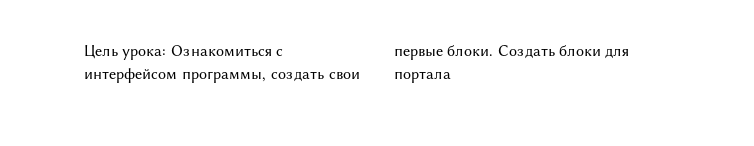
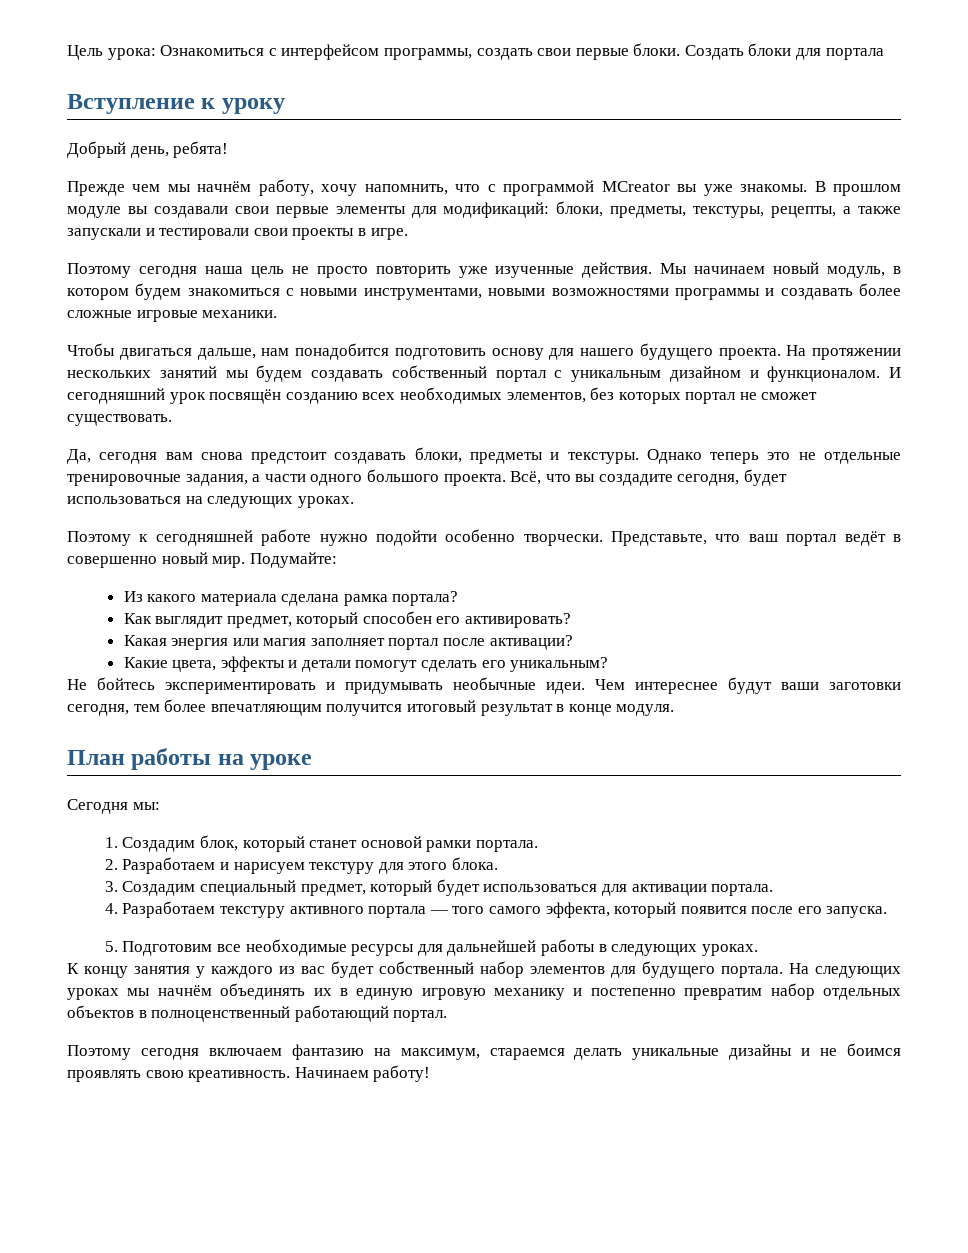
+ Вступление к уроку
+ Добрый день, ребята!
+ Прежде чем мы начнём работу, хочу напомнить, что с программой MCreator вы уже знакомы. В прошлом модуле вы создавали свои первые элементы для модификаций: блоки, предметы, текстуры, рецепты, а также запускали и тестировали свои проекты в игре.
+ Поэтому сегодня наша цель не просто повторить уже изученные действия. Мы начинаем новый модуль, в котором будем знакомиться с новыми инструментами, новыми возможностями программы и создавать более сложные игровые механики.
+ Чтобы двигаться дальше, нам понадобится подготовить основу для нашего будущего проекта. На протяжении нескольких занятий мы будем создавать собственный портал с уникальным дизайном и функционалом. И сегодняшний урок посвящён созданию всех необходимых элементов, без которых портал не сможет существовать.
+ Да, сегодня вам снова предстоит создавать блоки, предметы и текстуры. Однако теперь это не отдельные тренировочные задания, а части одного большого проекта. Всё, что вы создадите сегодня, будет использоваться на следующих уроках.
+ Поэтому к сегодняшней работе нужно подойти особенно творчески. Представьте, что ваш портал ведёт в совершенно новый мир. Подумайте:
+ Из какого материала сделана рамка портала?
+ Как выглядит предмет, который способен его активировать?
+ Какая энергия или магия заполняет портал после активации?
+ Какие цвета, эффекты и детали помогут сделать его уникальным?
+ Не бойтесь экспериментировать и придумывать необычные идеи. Чем интереснее будут ваши заготовки сегодня, тем более впечатляющим получится итоговый результат в конце модуля.
+ План работы на уроке
+ Сегодня мы:
+ 1. Создадим блок, который станет основой рамки портала.
+ 2. Разработаем и нарисуем текстуру для этого блока.
+ 3. Создадим специальный предмет, который будет использоваться для активации портала.
+ 4. Разработаем текстуру активного портала — того самого эффекта, который появится после его запуска.
+ 5. Подготовим все необходимые ресурсы для дальнейшей работы в следующих уроках.
+ К концу занятия у каждого из вас будет собственный набор элементов для будущего портала. На следующих уроках мы начнём объединять их в единую игровую механику и постепенно превратим набор отдельных объектов в полноценственный работающий портал.
+ Поэтому сегодня включаем фантазию на максимум, стараемся делать уникальные дизайны и не боимся проявлять свою креативность. Начинаем работу!

